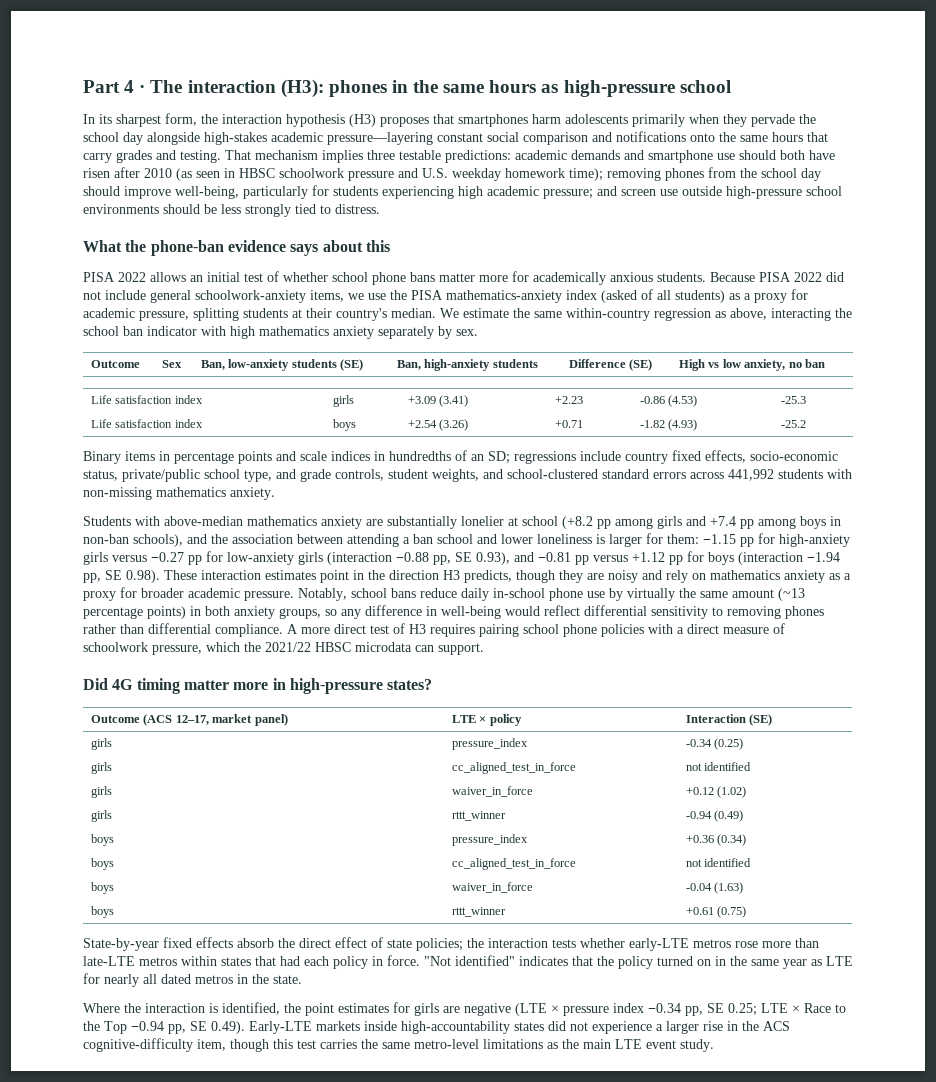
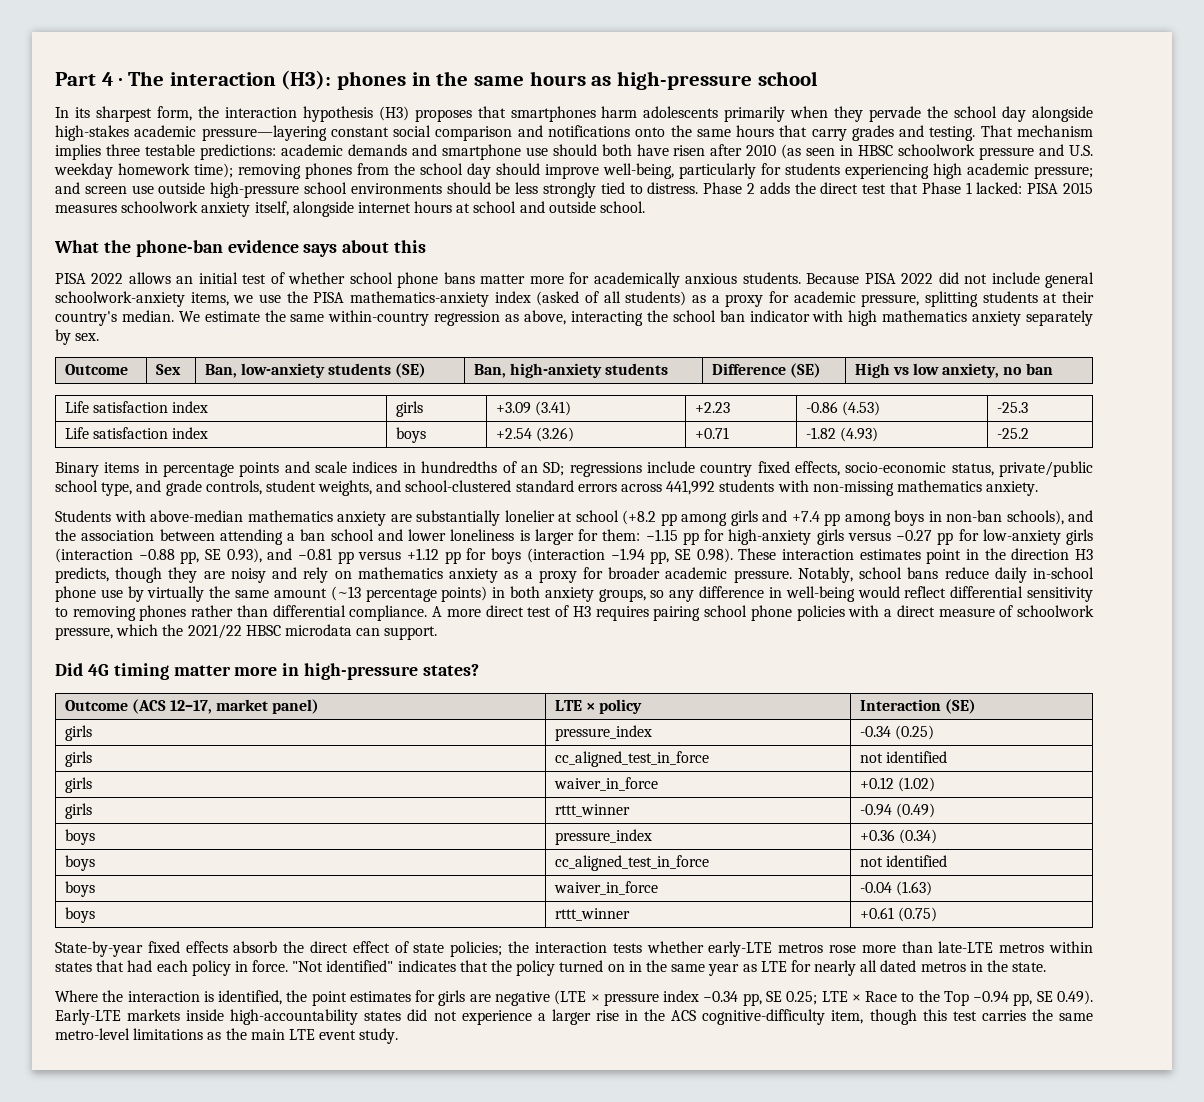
+ Phase 2 adds the direct test that Phase 1 lacked: PISA 2015 measures schoolwork anxiety itself, alongside internet hours at school and outside school.

